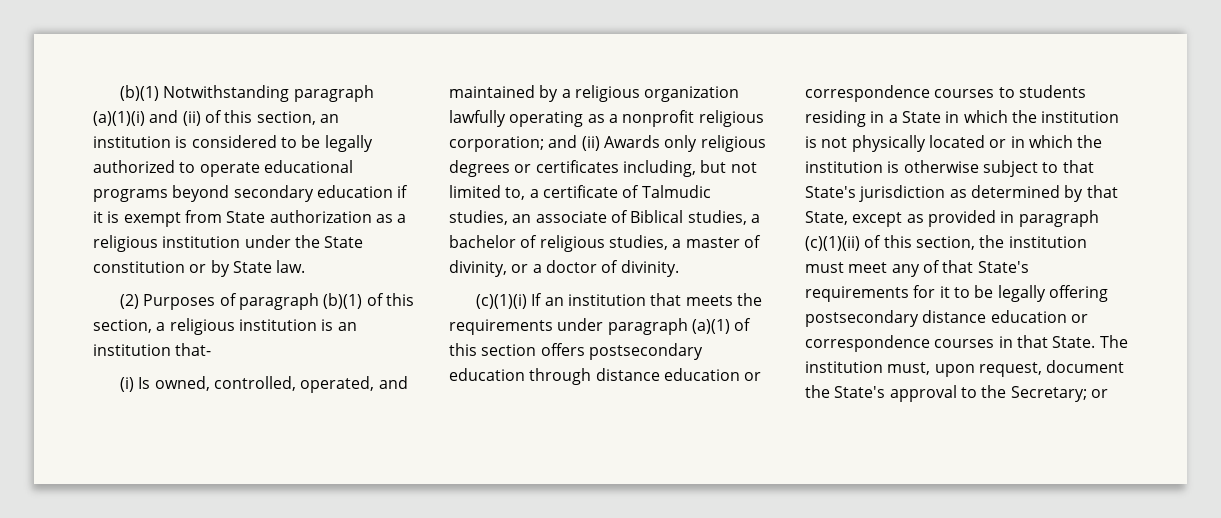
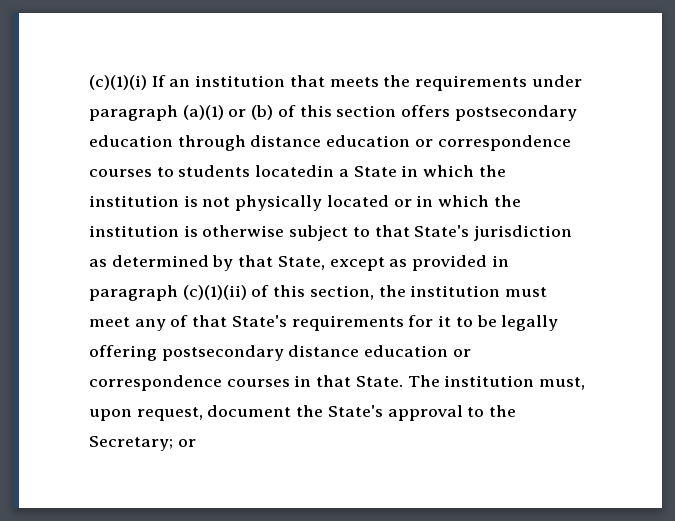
- (b)(1) Notwithstanding paragraph (a)(1)(i) and (ii) of this section, an institution is considered to be legally authorized to operate educational programs beyond secondary education if it is exempt from State authorization as a religious institution under the State constitution or by State law.
- (2) Purposes of paragraph (b)(1) of this section, a religious institution is an institution that-
- (i) Is owned, controlled, operated, and maintained by a religious organization lawfully operating as a nonprofit religious corporation; and (ii) Awards only religious degrees or certificates including, but not limited to, a certificate of Talmudic studies, an associate of Biblical studies, a bachelor of religious studies, a master of divinity, or a doctor of divinity.
- (c)(1)(i) If an institution that meets the requirements under paragraph (a)(1) of this section offers postsecondary education through distance education or correspondence courses to students residing in a State in which the institution is not physically located or in which the institution is otherwise subject to that State's jurisdiction as determined by that State, except as provided in paragraph (c)(1)(ii) of this section, the institution must meet any of that State's requirements for it to be legally offering postsecondary distance education or correspondence courses in that State.
+ (c)(1)(i) If an institution that meets the requirements under paragraph (a)(1) or (b) of this section offers postsecondary education through distance education or correspondence courses to students locatedin a State in which the institution is not physically located or in which the institution is otherwise subject to that State's jurisdiction as determined by that State, except as provided in paragraph (c)(1)(ii) of this section, the institution must meet any of that State's requirements for it to be legally offering postsecondary distance education or correspondence courses in that State.

